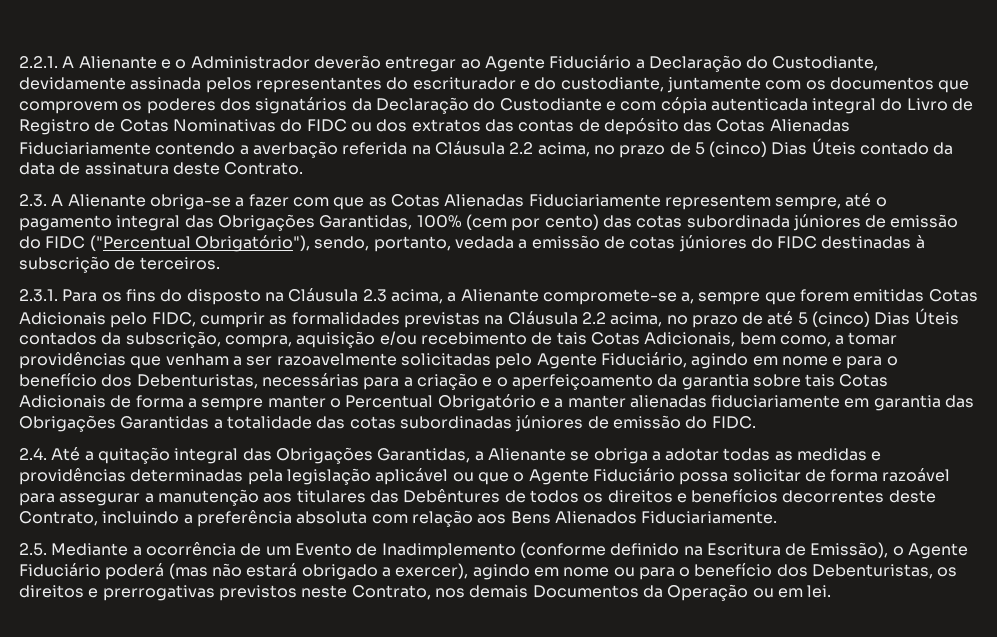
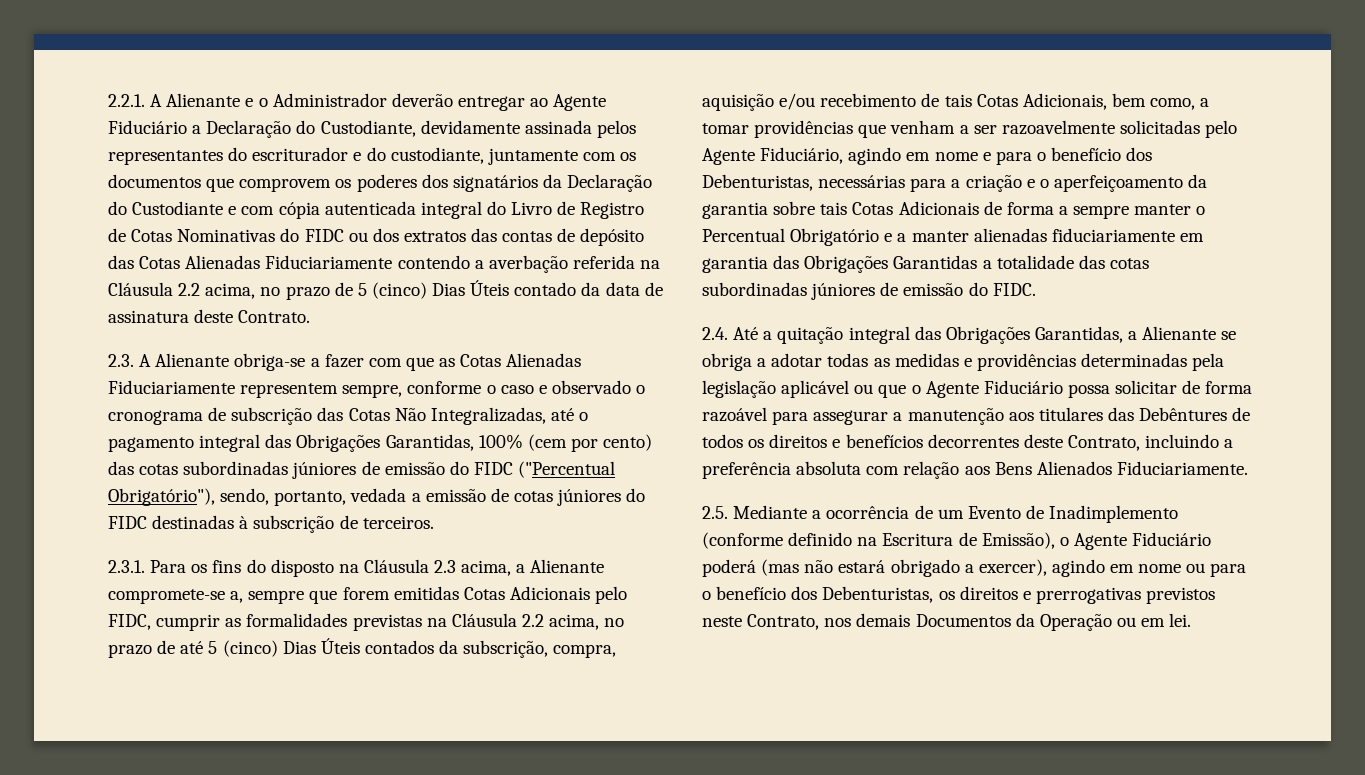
- 2.3. A Alienante obriga-se a fazer com que as Cotas Alienadas Fiduciariamente representem sempre, até o pagamento integral das Obrigações Garantidas, 100% (cem por cento) das cotas subordinada júniores de emissão do FIDC ("Percentual Obrigatório"), sendo, portanto, vedada a emissão de cotas júniores do FIDC destinadas à subscrição de terceiros.
+ 2.3. A Alienante obriga-se a fazer com que as Cotas Alienadas Fiduciariamente representem sempre, conforme o caso e observado o cronograma de subscrição das Cotas Não Integralizadas, até o pagamento integral das Obrigações Garantidas, 100% (cem por cento) das cotas subordinadas júniores de emissão do FIDC ("Percentual Obrigatório"), sendo, portanto, vedada a emissão de cotas júniores do FIDC destinadas à subscrição de terceiros.

